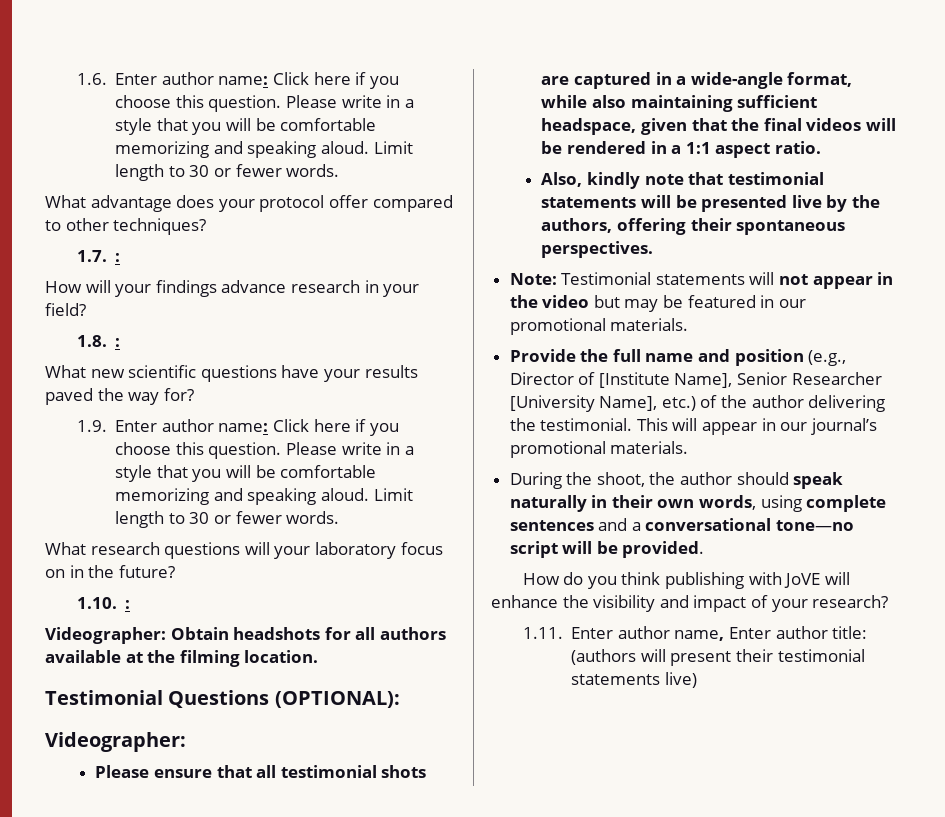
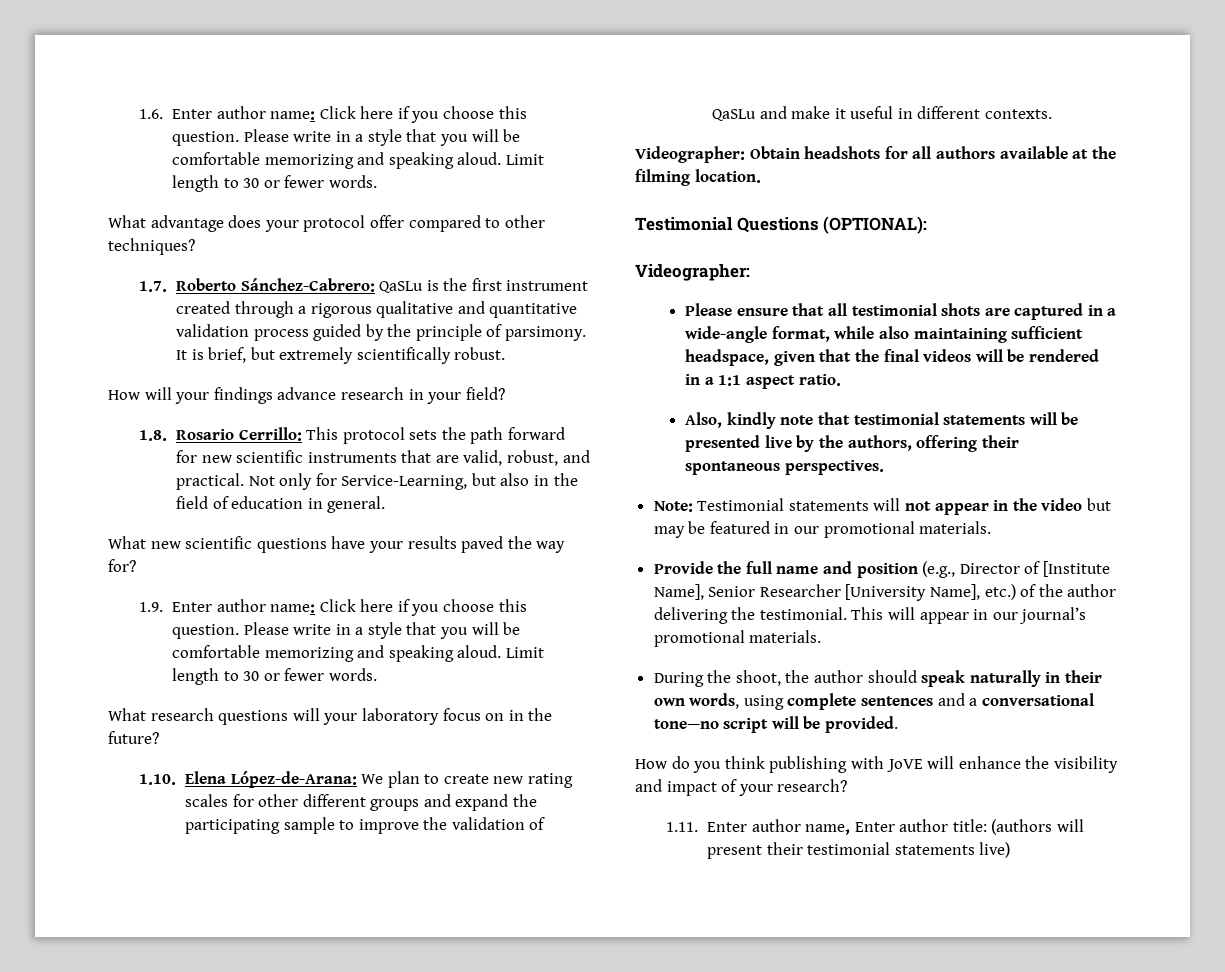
- 1.7. :
+ 1.7. Roberto Sánchez-Cabrero: QaSLu is the first instrument created through a rigorous qualitative and quantitative validation process guided by the principle of parsimony. It is brief, but extremely scientifically robust.
- 1.8. :
+ 1.8. Rosario Cerrillo: This protocol sets the path forward for new scientific instruments that are valid, robust, and practical. Not only for Service-Learning, but also in the field of education in general.
- 1.10. :
+ 1.10. Elena López-de-Arana: We plan to create new rating scales for other different groups and expand the participating sample to improve the validation of QaSLu and make it useful in different contexts.

